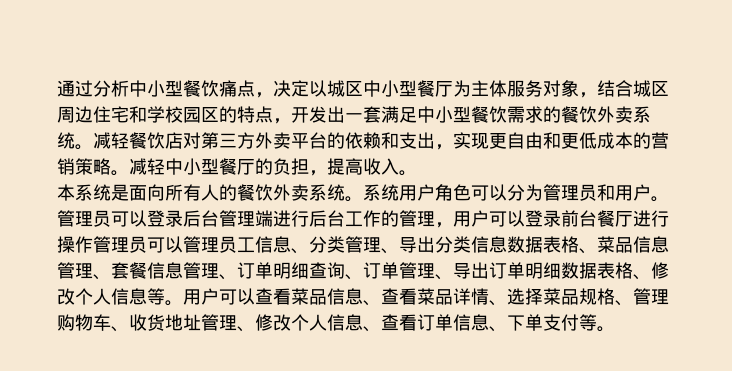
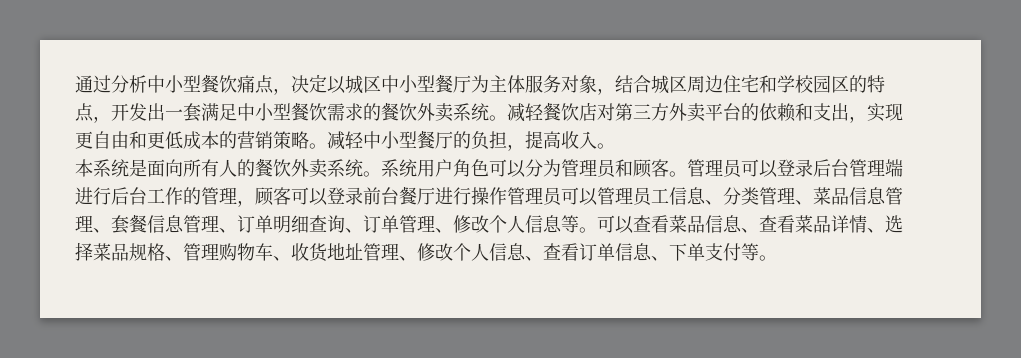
- 系统用户角色可以分为管理员和用户。
+ 系统用户角色可以分为管理员和顾客。
- 管理员可以登录后台管理端进行后台工作的管理，用户可以登录前台餐厅进行操作管理员可以管理员工信息、分类管理、导出分类信息数据表格、菜品信息管理、套餐信息管理、订单明细查询、订单管理、导出订单明细数据表格、修改个人信息等。
+ 管理员可以登录后台管理端进行后台工作的管理，顾客可以登录前台餐厅进行操作管理员可以管理员工信息、分类管理、菜品信息管理、套餐信息管理、订单明细查询、订单管理、修改个人信息等。
- 用户可以查看菜品信息、查看菜品详情、选择菜品规格、管理购物车、收货地址管理、修改个人信息、查看订单信息、下单支付等。
+ 可以查看菜品信息、查看菜品详情、选择菜品规格、管理购物车、收货地址管理、修改个人信息、查看订单信息、下单支付等。

